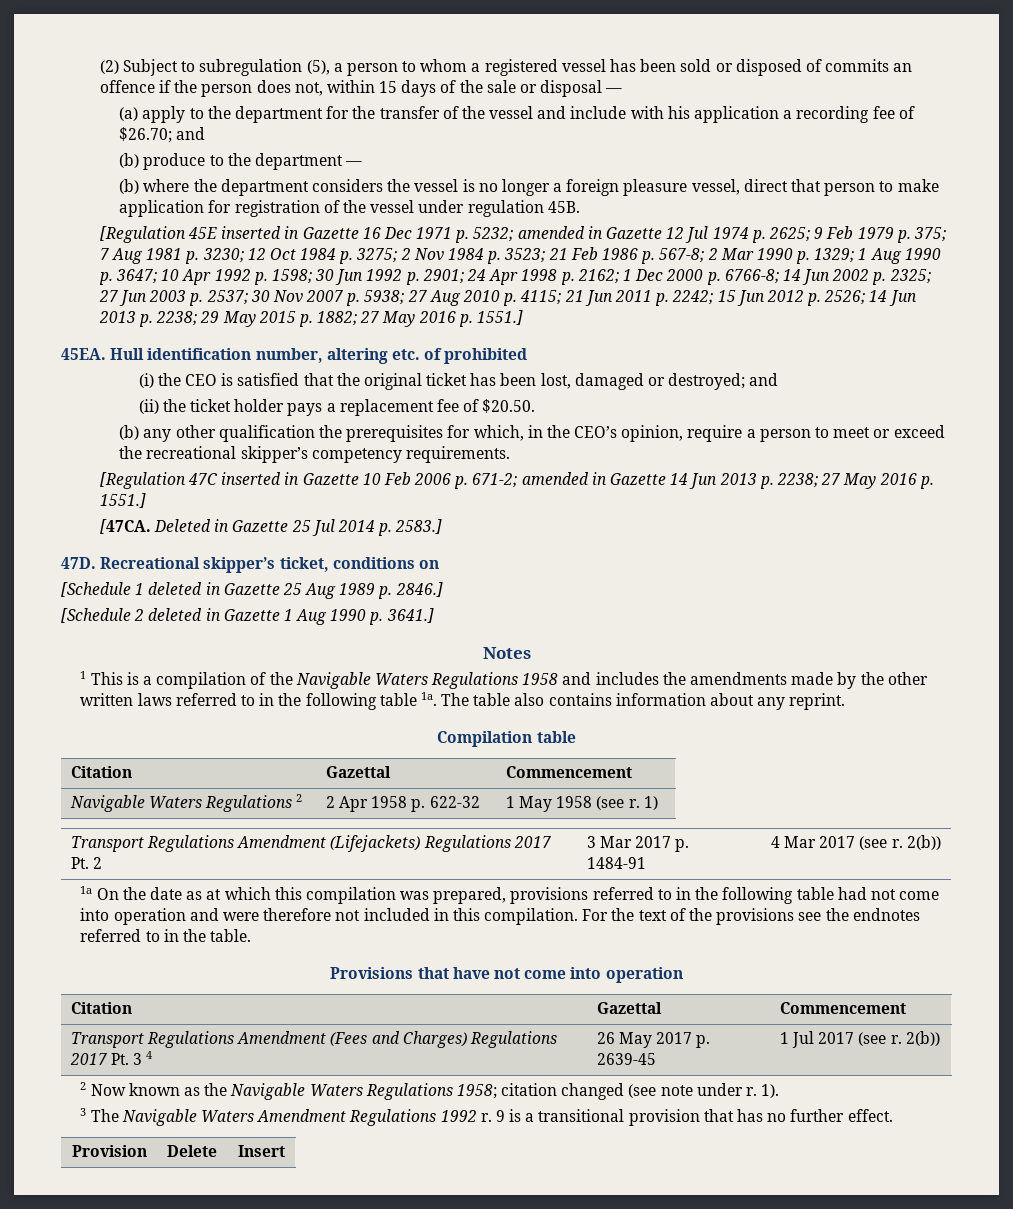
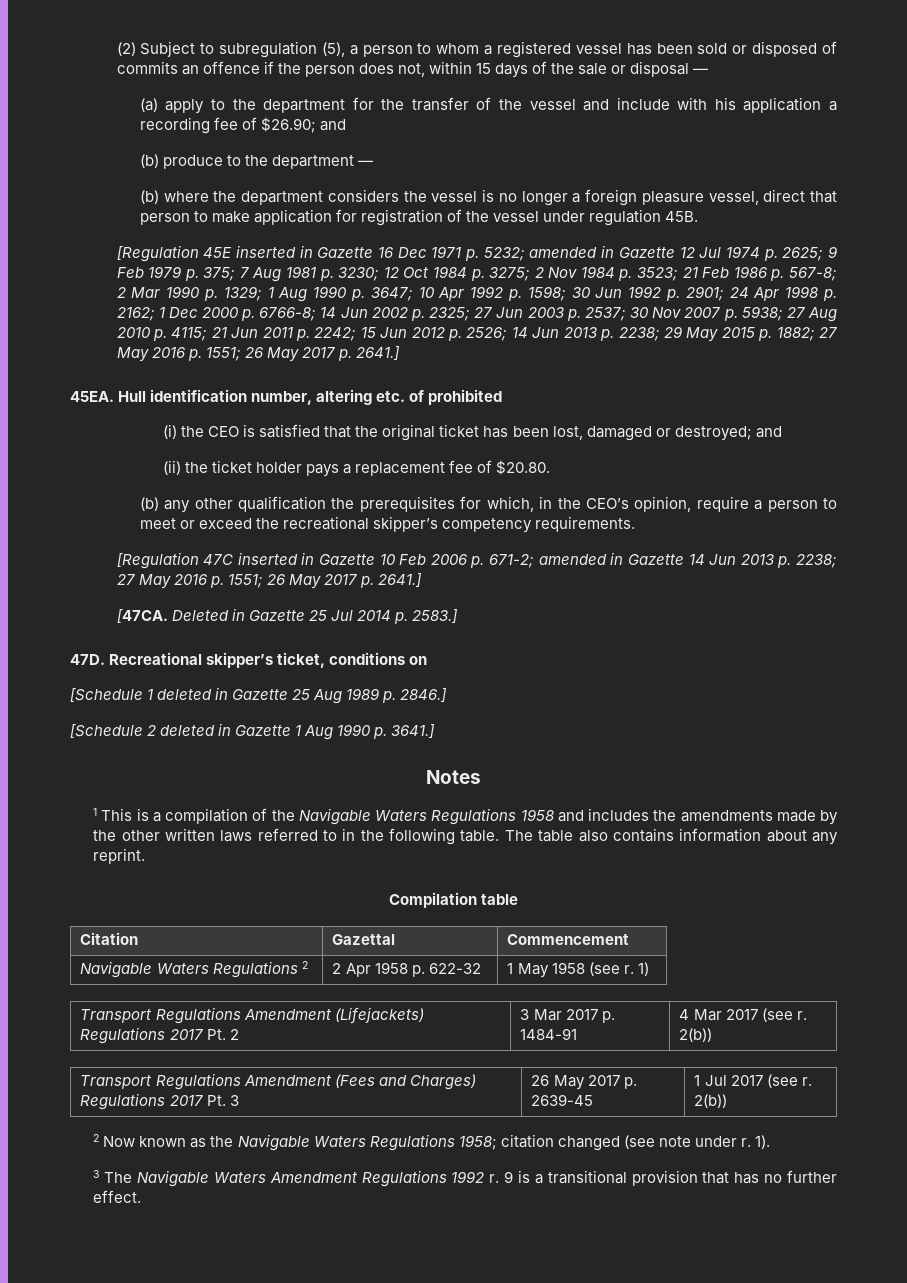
- (a) apply to the department for the transfer of the vessel and include with his application a recording fee of $26.70; and
+ (a) apply to the department for the transfer of the vessel and include with his application a recording fee of $26.90; and
- 29 May 2015 p. 1882; 27 May 2016 p. 1551.]
+ 29 May 2015 p. 1882; 27 May 2016 p. 1551; 26 May 2017 p. 2641.]
- (ii) the ticket holder pays a replacement fee of $20.50.
+ (ii) the ticket holder pays a replacement fee of $20.80.
- [Regulation 47C inserted in Gazette 10 Feb 2006 p. 671-2; amended in Gazette 14 Jun 2013 p. 2238; 27 May 2016 p. 1551.]
+ [Regulation 47C inserted in Gazette 10 Feb 2006 p. 671-2; amended in Gazette 14 Jun 2013 p. 2238; 27 May 2016 p. 1551; 26 May 2017 p. 2641.]
- 1 This is a compilation of the Navigable Waters Regulations 1958 and includes the amendments made by the other written laws referred to in the following table 1a.
+ 1 This is a compilation of the Navigable Waters Regulations 1958 and includes the amendments made by the other written laws referred to in the following table.
- 1a On the date as at which this compilation was prepared, provisions referred to in the following table had not come into operation and were therefore not included in this compilation. For the text of the provisions see the endnotes referred to in the table.
- Provisions that have not come into operation
- Citation | Gazettal | Commencement
- Transport Regulations Amendment (Fees and Charges) Regulations 2017 Pt. 3 4 | 26 May 2017 p. 2639-45 | 1 Jul 2017 (see r. 2(b))
+ Transport Regulations Amendment (Fees and Charges) Regulations 2017 Pt. 3 | 26 May 2017 p. 2639-45 | 1 Jul 2017 (see r. 2(b))
- Provision | Delete | Insert

